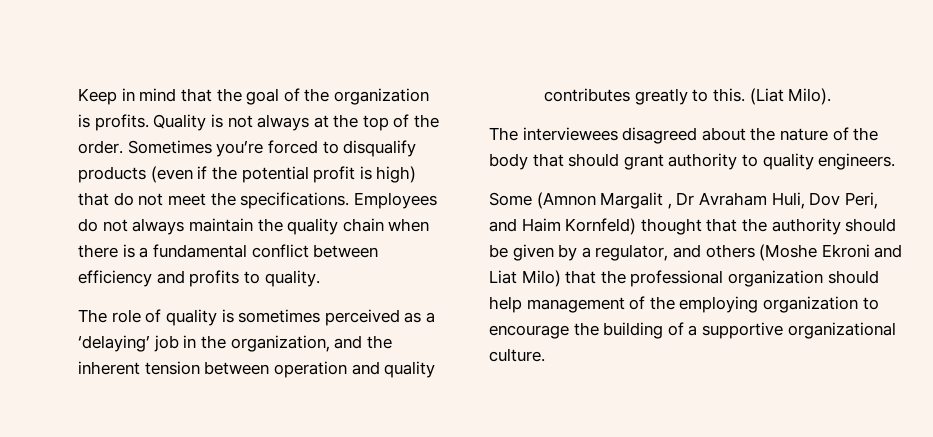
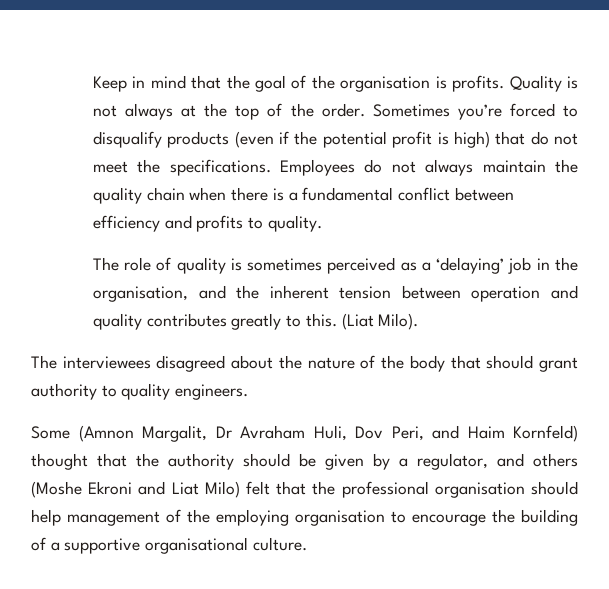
- Keep in mind that the goal of the organization is profits.
+ Keep in mind that the goal of the organisation is profits.
- The role of quality is sometimes perceived as a ‘delaying’ job in the organization, and the inherent tension between operation and quality contributes greatly to this.
+ The role of quality is sometimes perceived as a ‘delaying’ job in the organisation, and the inherent tension between operation and quality contributes greatly to this.
- Some (Amnon Margalit , Dr Avraham Huli, Dov Peri, and Haim Kornfeld) thought that the authority should be given by a regulator, and others (Moshe Ekroni and Liat Milo) that the professional organization should help management of the employing organization to encourage the building of a supportive organizational culture.
+ Some (Amnon Margalit, Dr Avraham Huli, Dov Peri, and Haim Kornfeld) thought that the authority should be given by a regulator, and others (Moshe Ekroni and Liat Milo) felt that the professional organisation should help management of the employing organisation to encourage the building of a supportive organisational culture.

